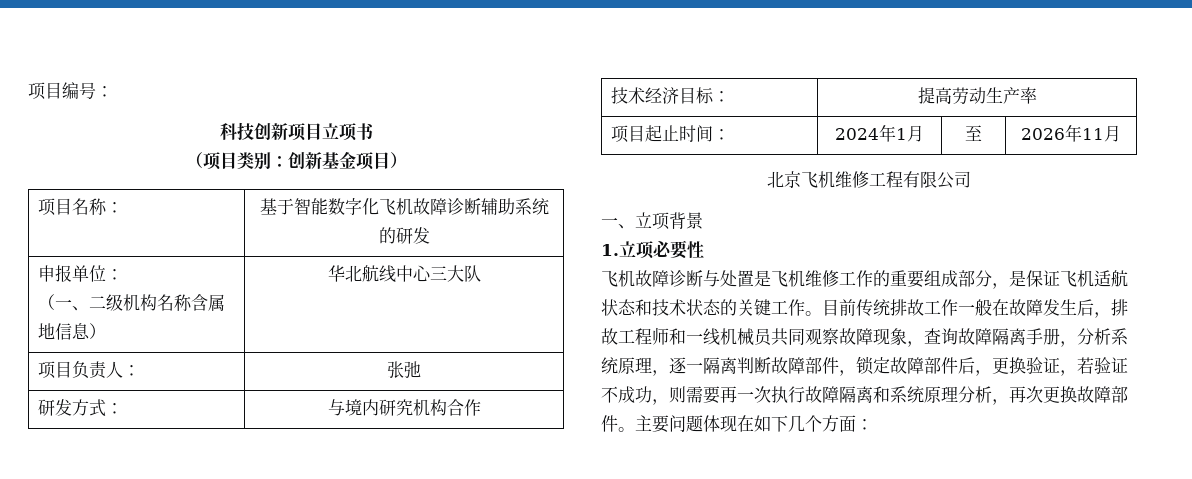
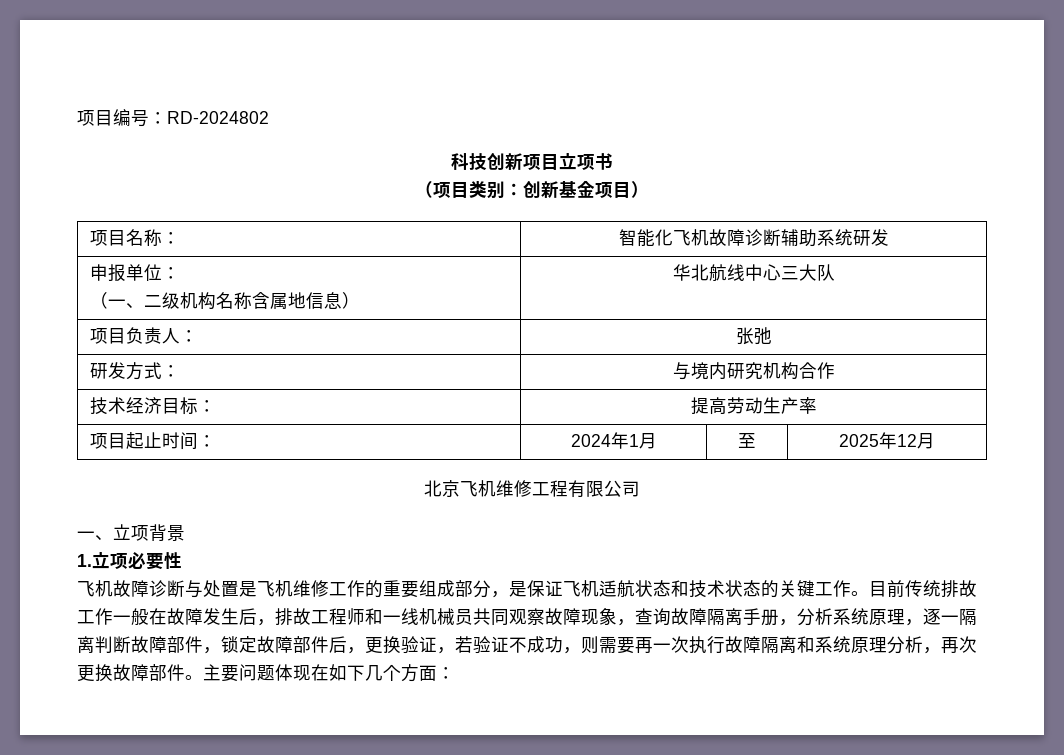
- 项目编号：
+ 项目编号：RD-2024802
- 项目名称： | 基于智能数字化飞机故障诊断辅助系统的研发
+ 项目名称： | 智能化飞机故障诊断辅助系统研发
- 项目起止时间： | 2024年1月 | 至 | 2026年11月
+ 项目起止时间： | 2024年1月 | 至 | 2025年12月

